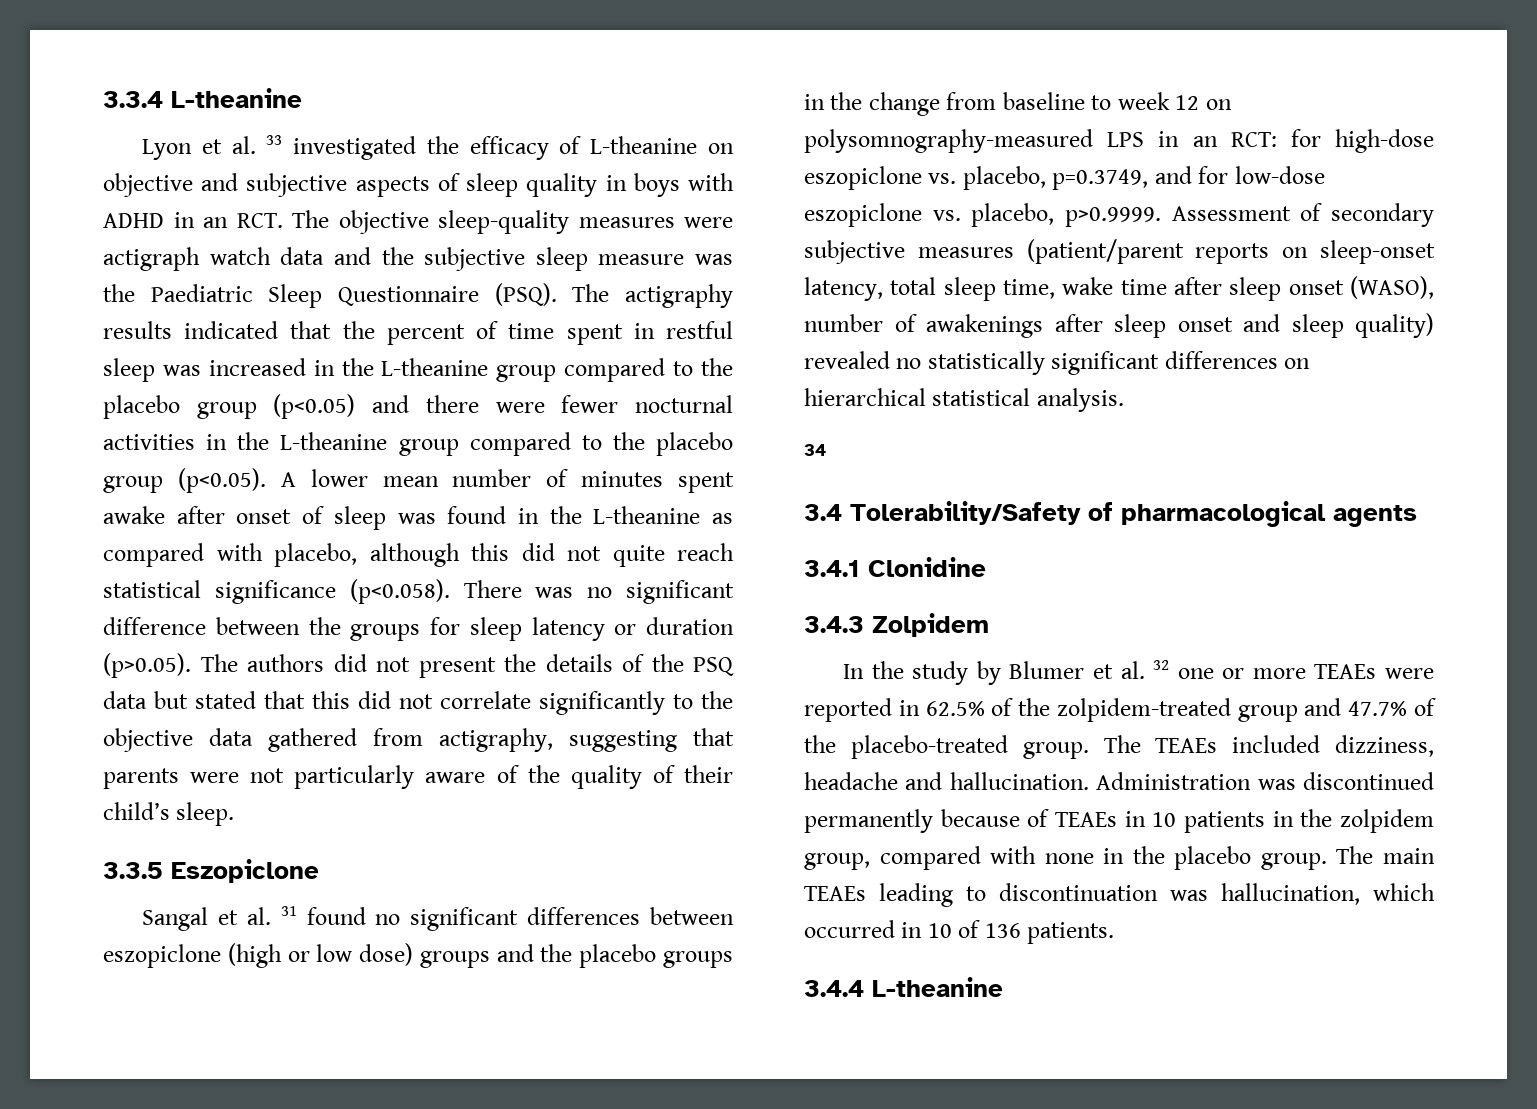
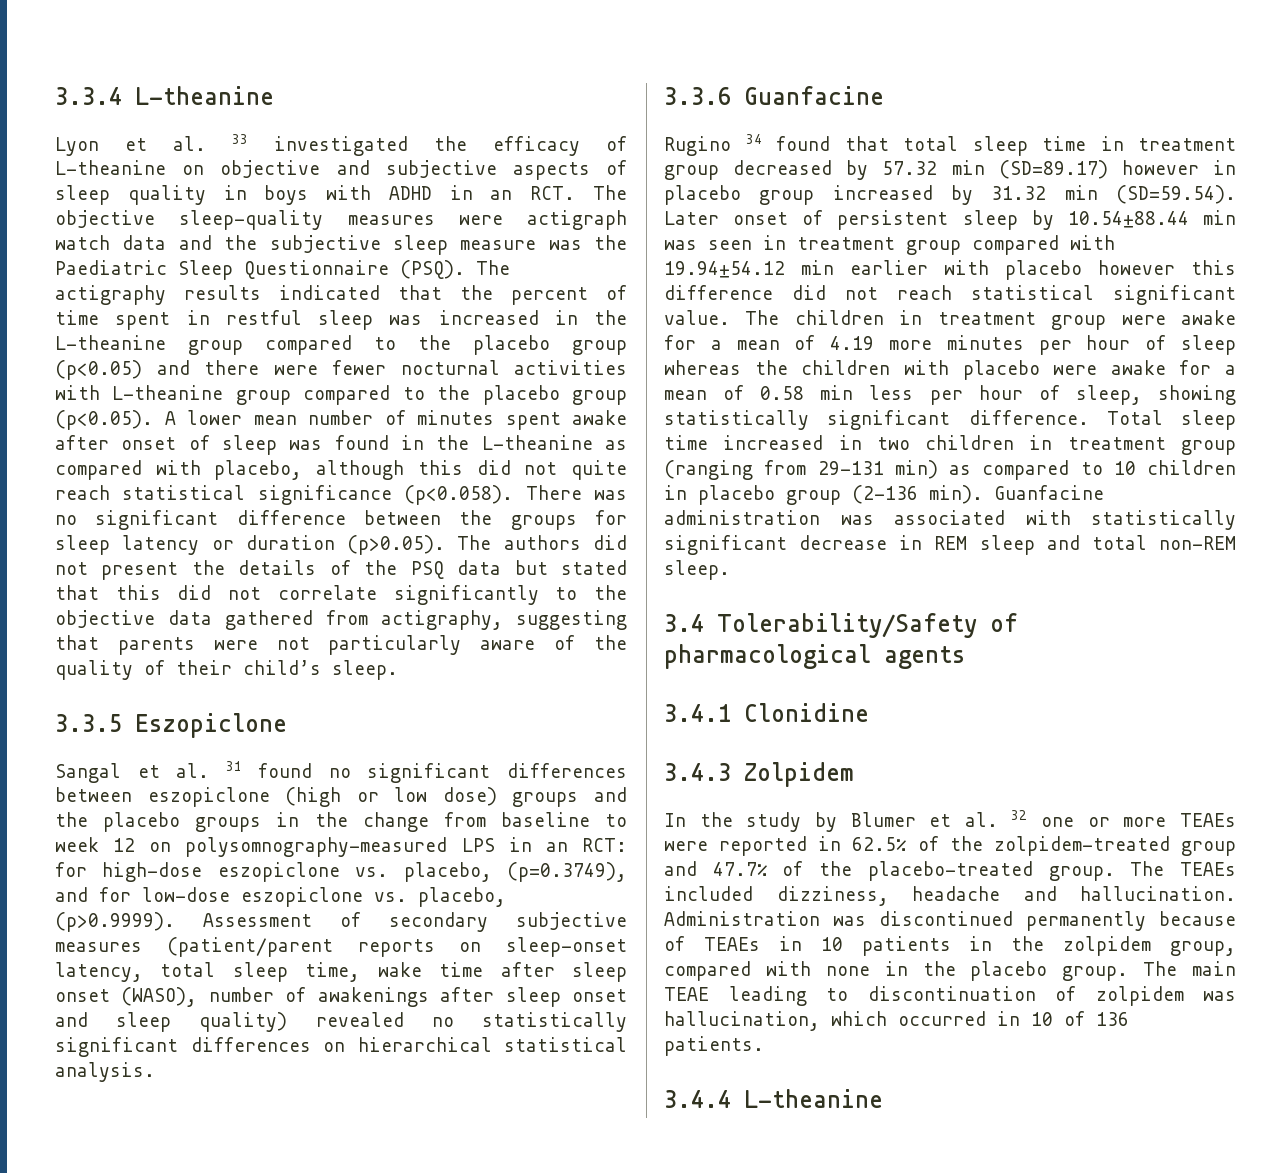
- The actigraphy results indicated that the percent of time spent in restful sleep was increased in the L-theanine group compared to the placebo group (p<0.05) and there were fewer nocturnal activities in the L-theanine group compared to the placebo group (p<0.05). A lower mean number of minutes spent awake after onset of sleep was found in the L-theanine as compared with placebo, although this did not quite reach statistical significance (p<0.058). There was no significant difference between the groups for sleep latency or duration (p>0.05). The authors did not present the details of the PSQ data but stated that this did not correlate significantly to the objective data gathered from actigraphy, suggesting that parents were not particularly aware of the quality of their child’s sleep.
+ The actigraphy results indicated that the percent of time spent in restful sleep was increased in the L-theanine group compared to the placebo group (p<0.05) and there were fewer nocturnal activities with L-theanine group compared to the placebo group (p<0.05). A lower mean number of minutes spent awake after onset of sleep was found in the L-theanine as compared with placebo, although this did not quite reach statistical significance (p<0.058). There was no significant difference between the groups for sleep latency or duration (p>0.05). The authors did not present the details of the PSQ data but stated that this did not correlate significantly to the objective data gathered from actigraphy, suggesting that parents were not particularly aware of the quality of their child’s sleep.
- for high-dose eszopiclone vs. placebo, p=0.3749, and for low-dose eszopiclone vs. placebo, p>0.9999. Assessment of secondary subjective measures (patient/parent reports on sleep-onset latency, total sleep time, wake time after sleep onset (WASO), number of awakenings after sleep onset and sleep quality) revealed no statistically significant differences on hierarchical statistical analysis.
+ for high-dose eszopiclone vs. placebo, (p=0.3749), and for low-dose eszopiclone vs. placebo, (p>0.9999). Assessment of secondary subjective measures (patient/parent reports on sleep-onset latency, total sleep time, wake time after sleep onset (WASO), number of awakenings after sleep onset and sleep quality) revealed no statistically significant differences on hierarchical statistical analysis.
- 34
+ 3.3.6 Guanfacine
+ Rugino 34 found that total sleep time in treatment group decreased by 57.32 min (SD=89.17) however in placebo group increased by 31.32 min (SD=59.54). Later onset of persistent sleep by 10.54±88.44 min was seen in treatment group compared with 19.94±54.12 min earlier with placebo however this difference did not reach statistical significant value. The children in treatment group were awake for a mean of 4.19 more minutes per hour of sleep whereas the children with placebo were awake for a mean of 0.58 min less per hour of sleep, showing statistically significant difference. Total sleep time increased in two children in treatment group (ranging from 29-131 min) as compared to 10 children in placebo group (2-136 min). Guanfacine administration was associated with statistically significant decrease in REM sleep and total non-REM sleep.
- The main TEAEs leading to discontinuation was hallucination, which occurred in 10 of 136 patients.
+ The main TEAE leading to discontinuation of zolpidem was hallucination, which occurred in 10 of 136 patients.

